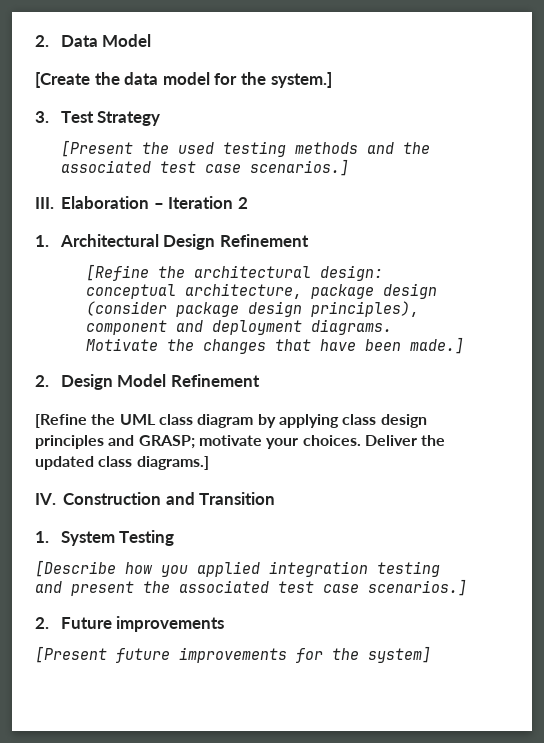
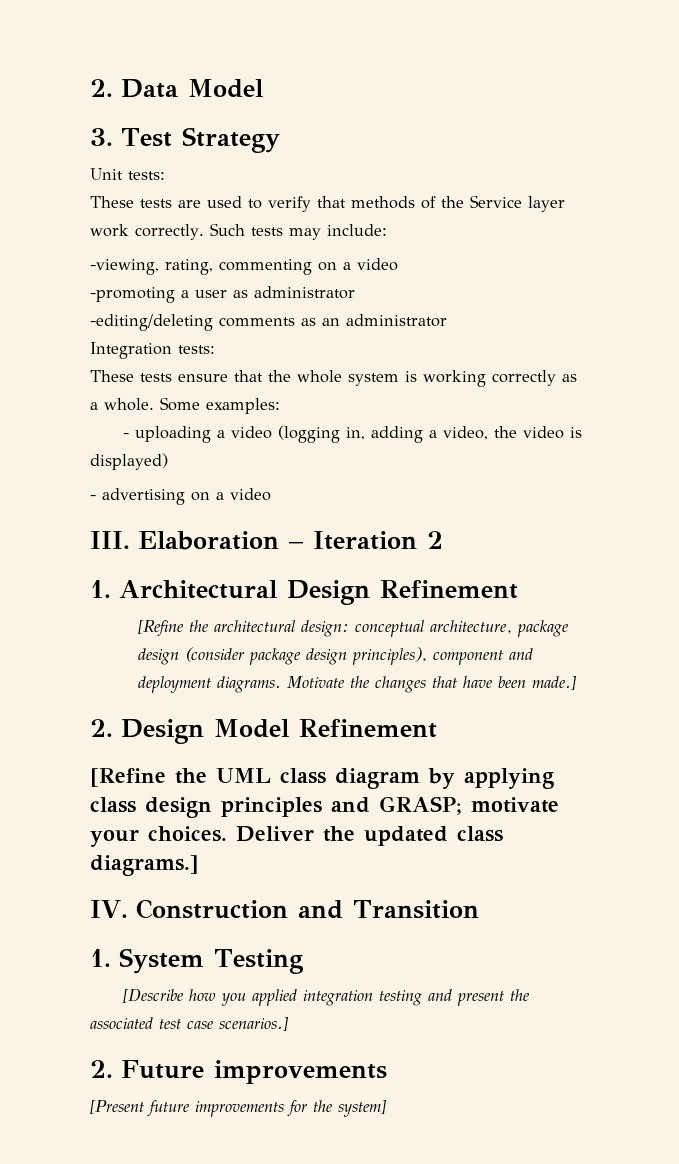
- [Create the data model for the system.]
  3. Test Strategy
- [Present the used testing methods and the associated test case scenarios.]
+ Unit tests:
+ These tests are used to verify that methods of the Service layer work correctly. Such tests may include:
+ -viewing, rating, commenting on a video
+ -promoting a user as administrator
+ -editing/deleting comments as an administrator
+ Integration tests:
+ These tests ensure that the whole system is working correctly as a whole. Some examples:
+ - uploading a video (logging in, adding a video, the video is displayed)
+ - advertising on a video

